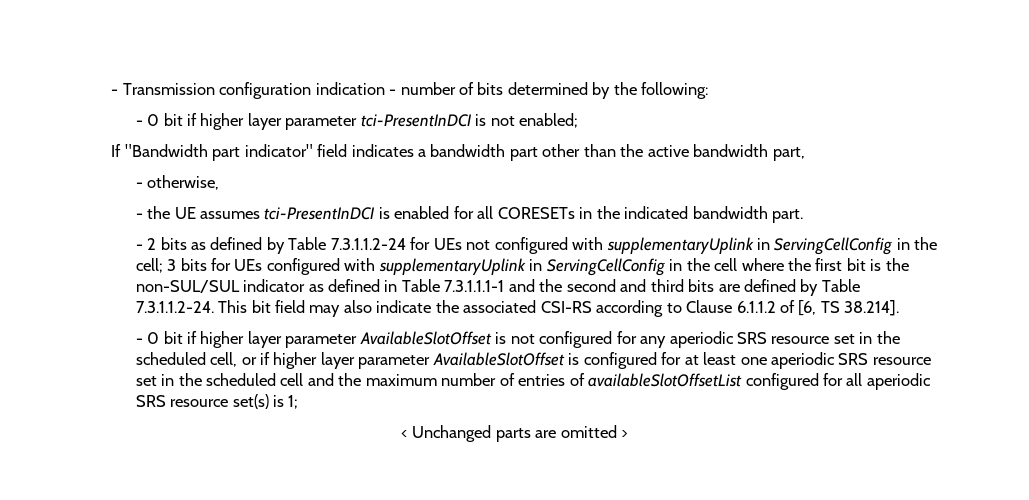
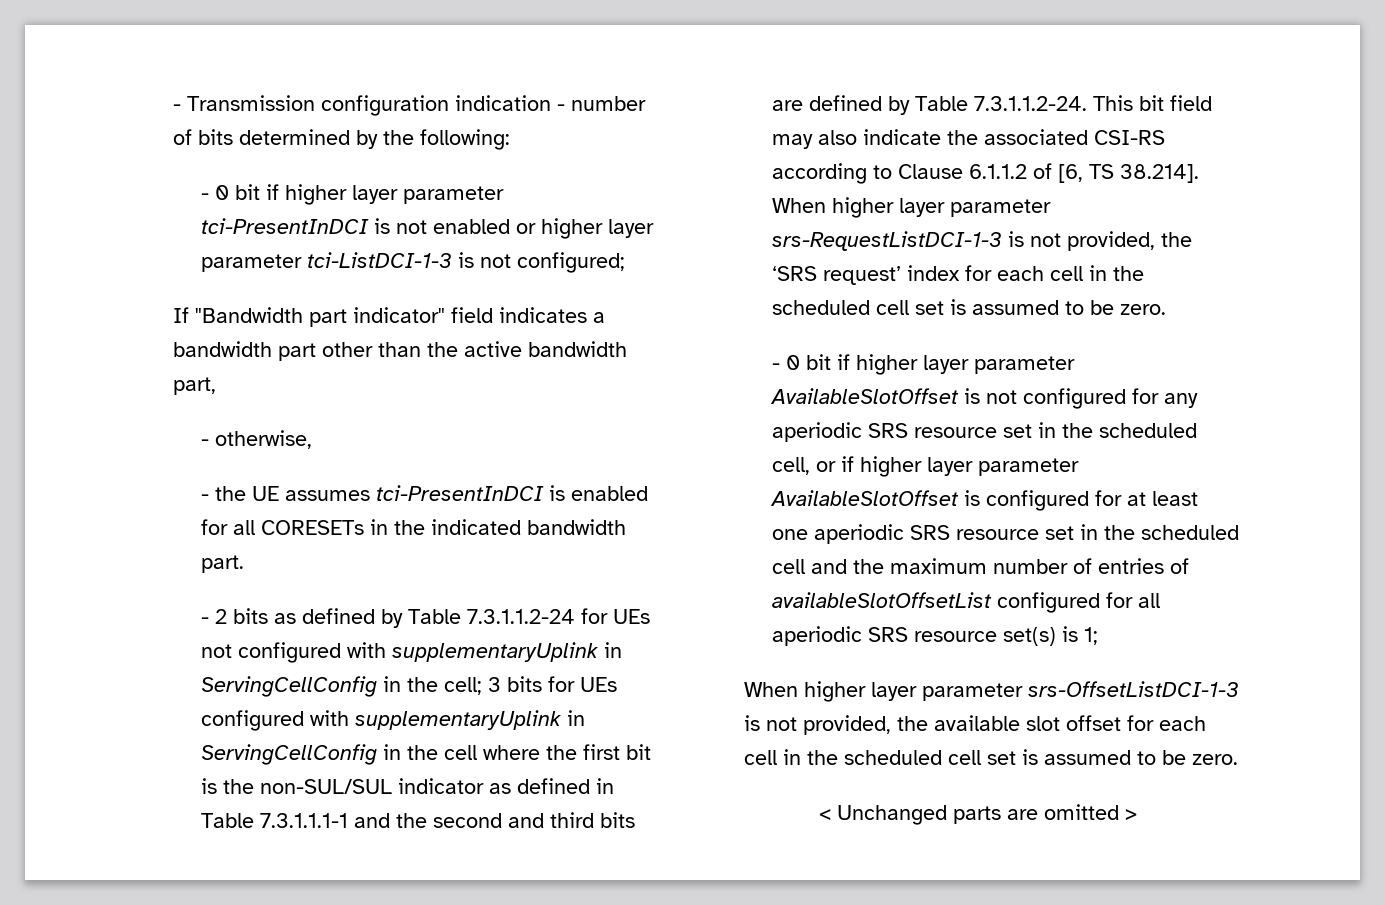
- - 0 bit if higher layer parameter tci-PresentInDCI is not enabled;
+ - 0 bit if higher layer parameter tci-PresentInDCI is not enabled or higher layer parameter tci-ListDCI-1-3 is not configured;
- 3 bits for UEs configured with supplementaryUplink in ServingCellConfig in the cell where the first bit is the non-SUL/SUL indicator as defined in Table 7.3.1.1.1-1 and the second and third bits are defined by Table 7.3.1.1.2-24. This bit field may also indicate the associated CSI-RS according to Clause 6.1.1.2 of [6, TS 38.214].
+ 3 bits for UEs configured with supplementaryUplink in ServingCellConfig in the cell where the first bit is the non-SUL/SUL indicator as defined in Table 7.3.1.1.1-1 and the second and third bits are defined by Table 7.3.1.1.2-24. This bit field may also indicate the associated CSI-RS according to Clause 6.1.1.2 of [6, TS 38.214]. When higher layer parameter srs-RequestListDCI-1-3 is not provided, the ‘SRS request’ index for each cell in the scheduled cell set is assumed to be zero.
+ When higher layer parameter srs-OffsetListDCI-1-3 is not provided, the available slot offset for each cell in the scheduled cell set is assumed to be zero.

